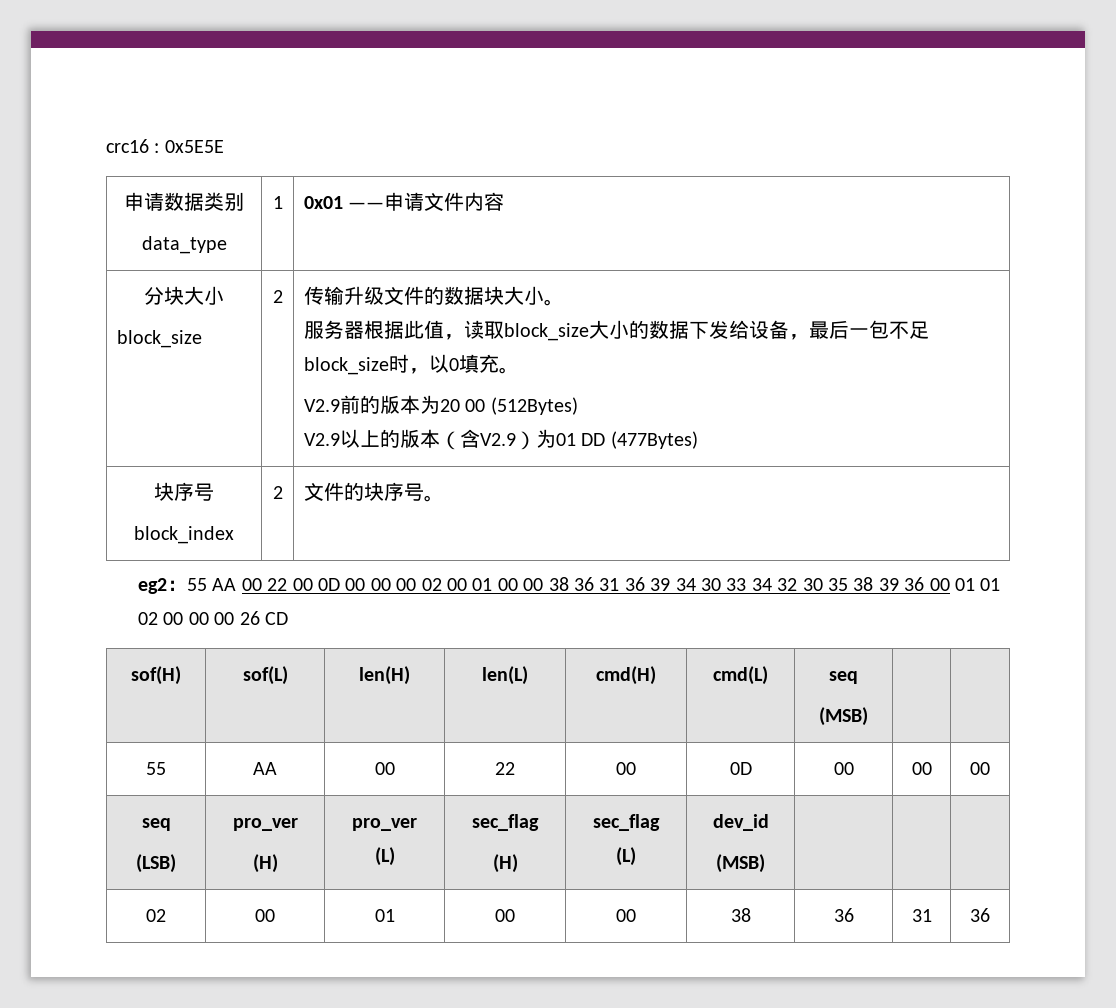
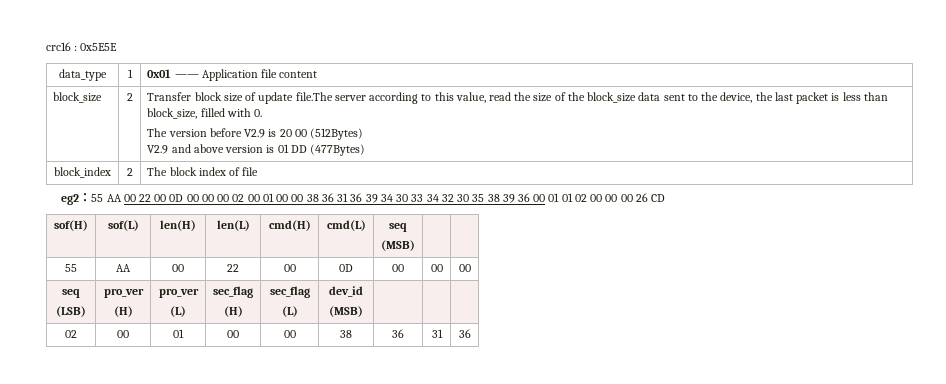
- 申请数据类别
- data_type | 1 | 0x01 ——申请文件内容
- 分块大小
- block_size | 2 | 传输升级文件的数据块大小。
- 服务器根据此值，读取block_size大小的数据下发给设备，最后一包不足block_size时，以0填充。
- V2.9前的版本为20 00 (512Bytes)
+ data_type | 1 | 0x01 —— Application file content
+ block_size | 2 | Transfer block size of update file.The server according to this value, read the size of the block_size data sent to the device, the last packet is less than block_size, filled with 0.
+ The version before V2.9 is 20 00 (512Bytes)
- V2.9以上的版本（含V2.9）为01 DD (477Bytes)
- 块序号
- block_index | 2 | 文件的块序号。
+ V2.9 and above version is 01 DD (477Bytes)
+ block_index | 2 | The block index of file

